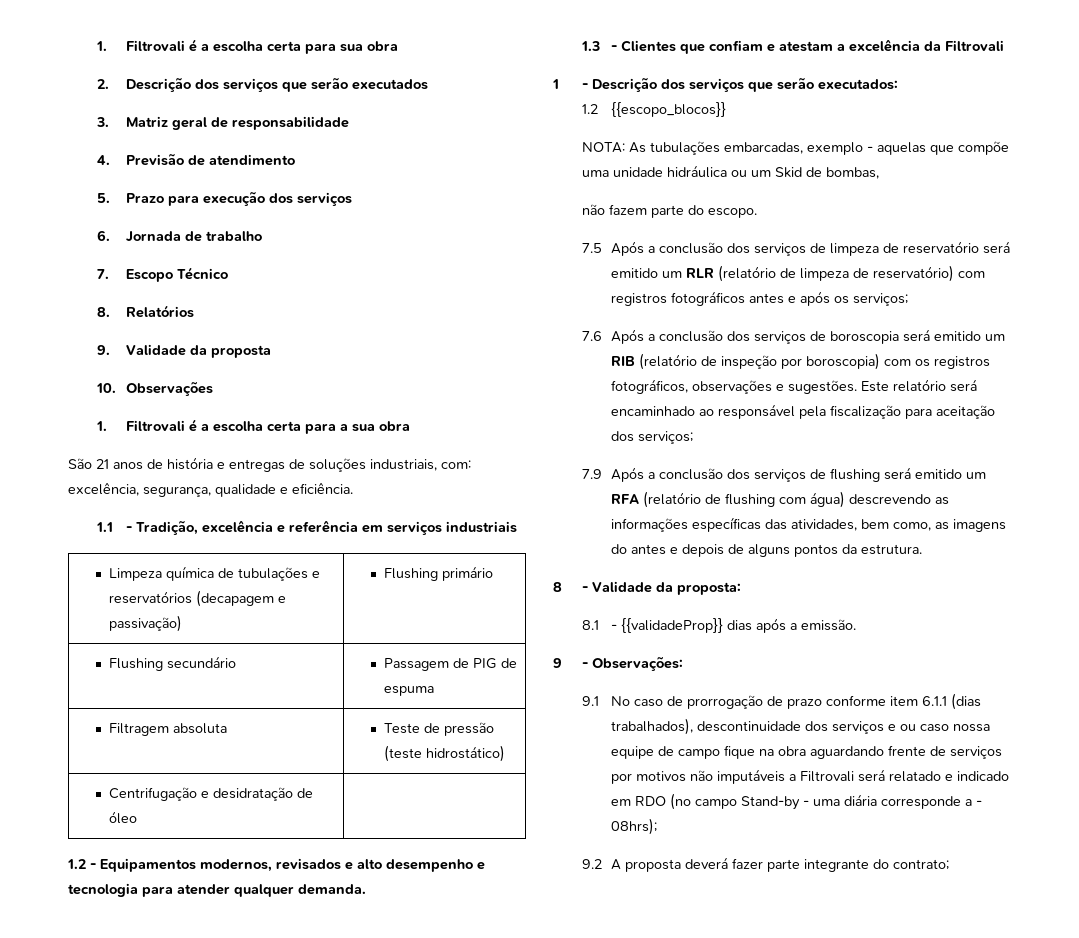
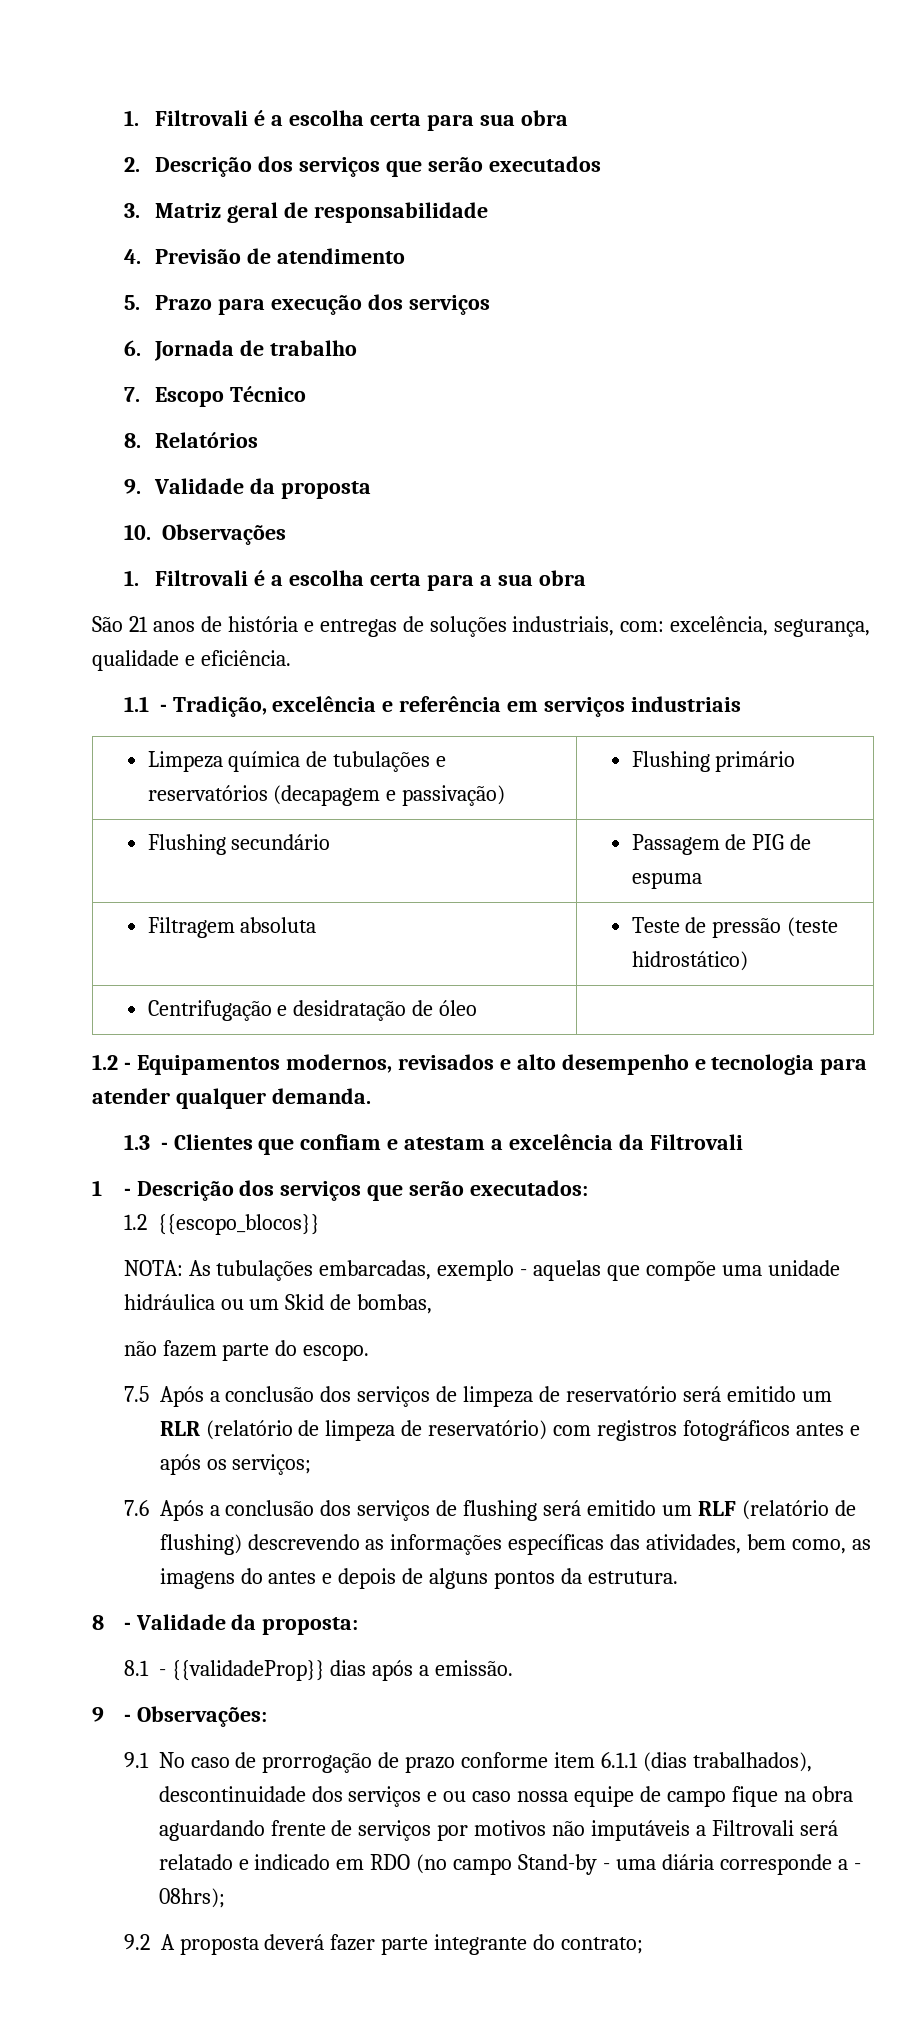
- 7.6 Após a conclusão dos serviços de boroscopia será emitido um RIB (relatório de inspeção por boroscopia) com os registros fotográficos, observações e sugestões. Este relatório será encaminhado ao responsável pela fiscalização para aceitação dos serviços;
- 7.9 Após a conclusão dos serviços de flushing será emitido um RFA (relatório de flushing com água) descrevendo as informações específicas das atividades, bem como, as imagens do antes e depois de alguns pontos da estrutura.
+ 7.6 Após a conclusão dos serviços de flushing será emitido um RLF (relatório de flushing) descrevendo as informações específicas das atividades, bem como, as imagens do antes e depois de alguns pontos da estrutura.

